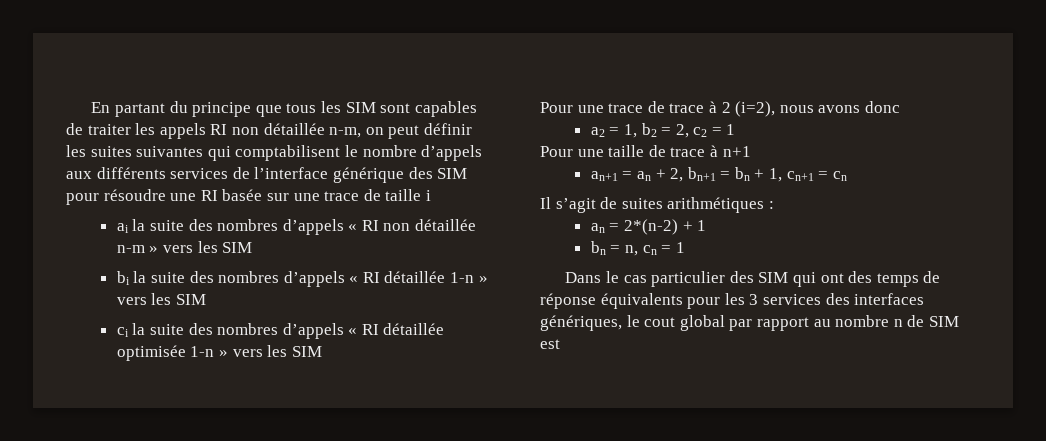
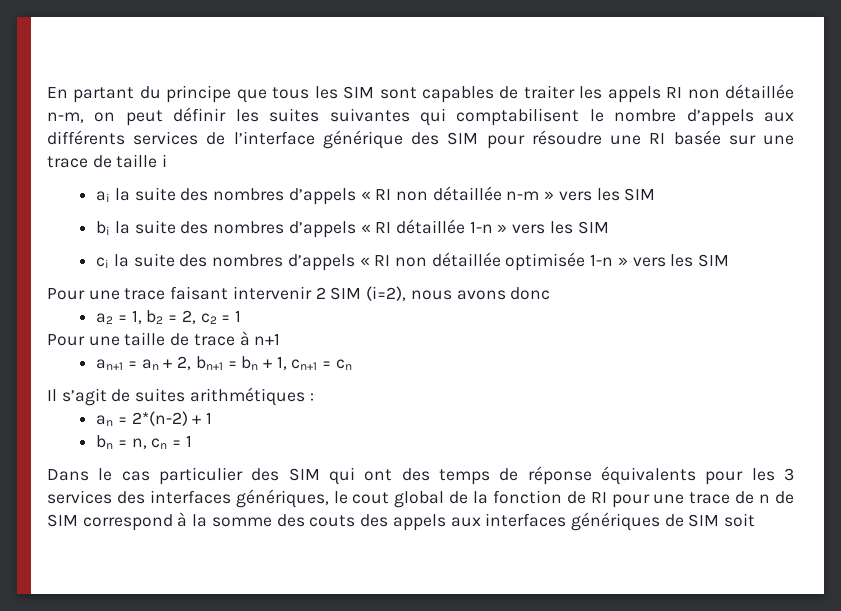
- ci la suite des nombres d’appels « RI détaillée optimisée 1-n » vers les SIM
+ ci la suite des nombres d’appels « RI non détaillée optimisée 1-n » vers les SIM
- Pour une trace de trace à 2 (i=2), nous avons donc
+ Pour une trace faisant intervenir 2 SIM (i=2), nous avons donc
- Dans le cas particulier des SIM qui ont des temps de réponse équivalents pour les 3 services des interfaces génériques, le cout global par rapport au nombre n de SIM est
+ Dans le cas particulier des SIM qui ont des temps de réponse équivalents pour les 3 services des interfaces génériques, le cout global de la fonction de RI pour une trace de n de SIM correspond à la somme des couts des appels aux interfaces génériques de SIM soit

